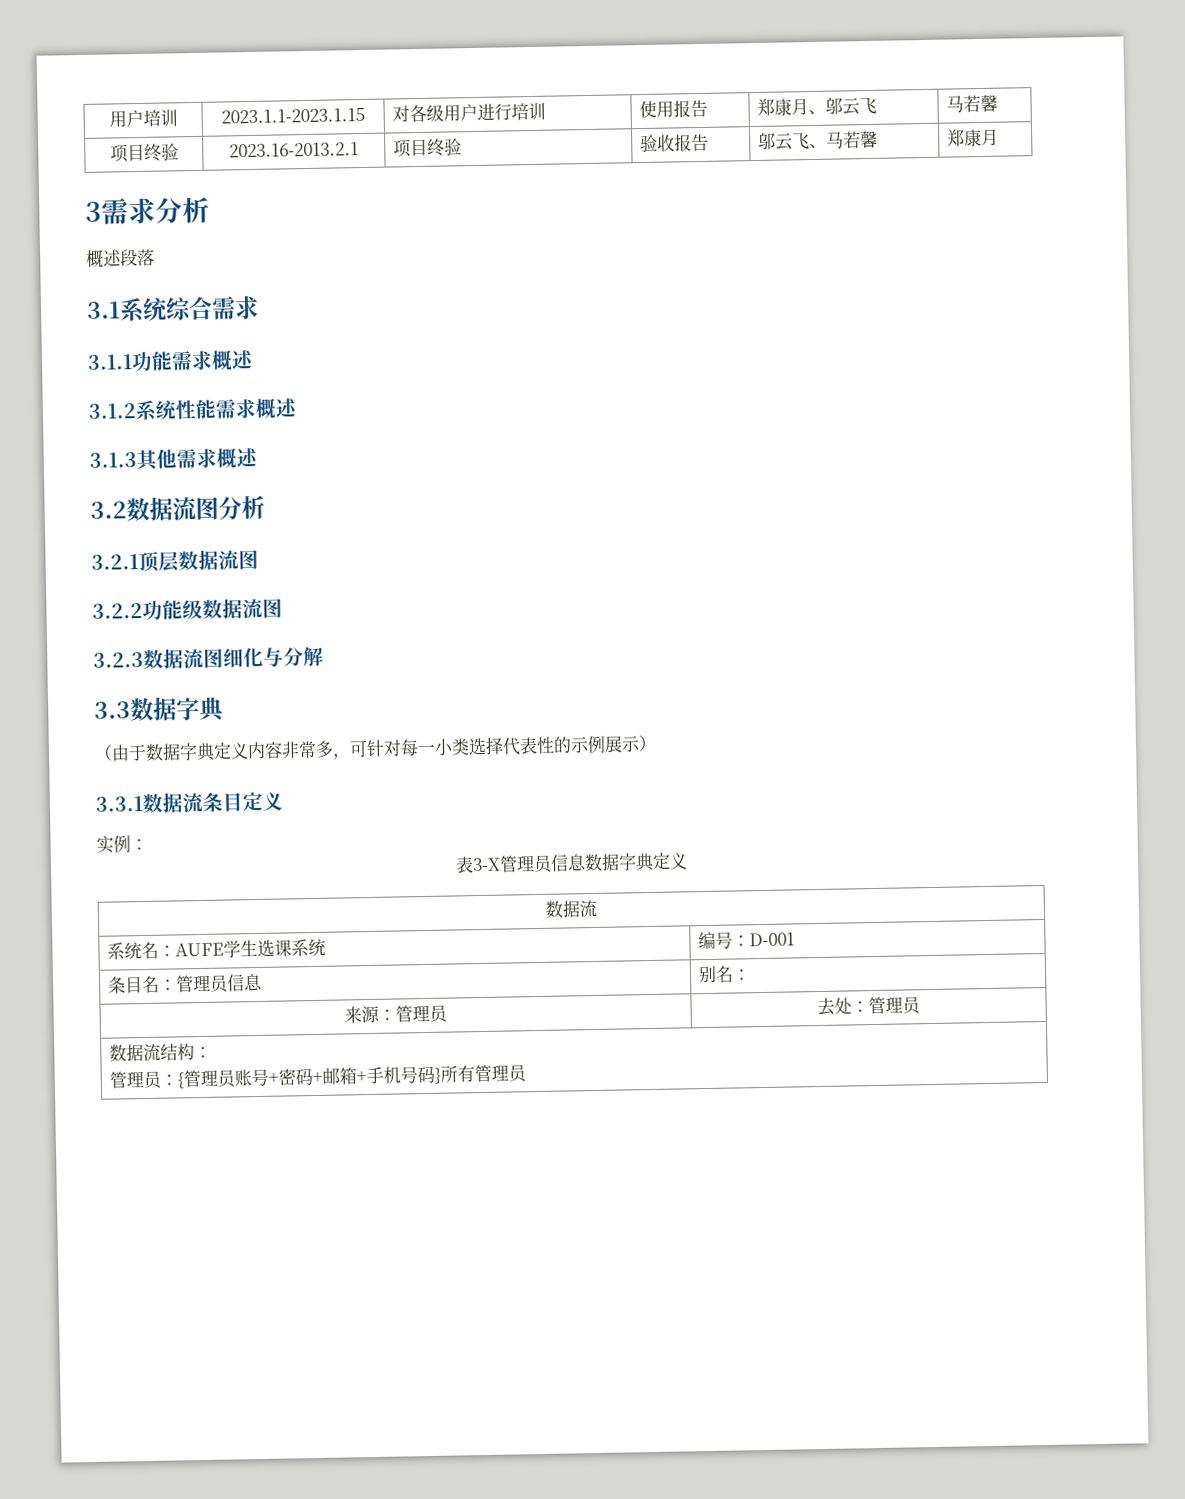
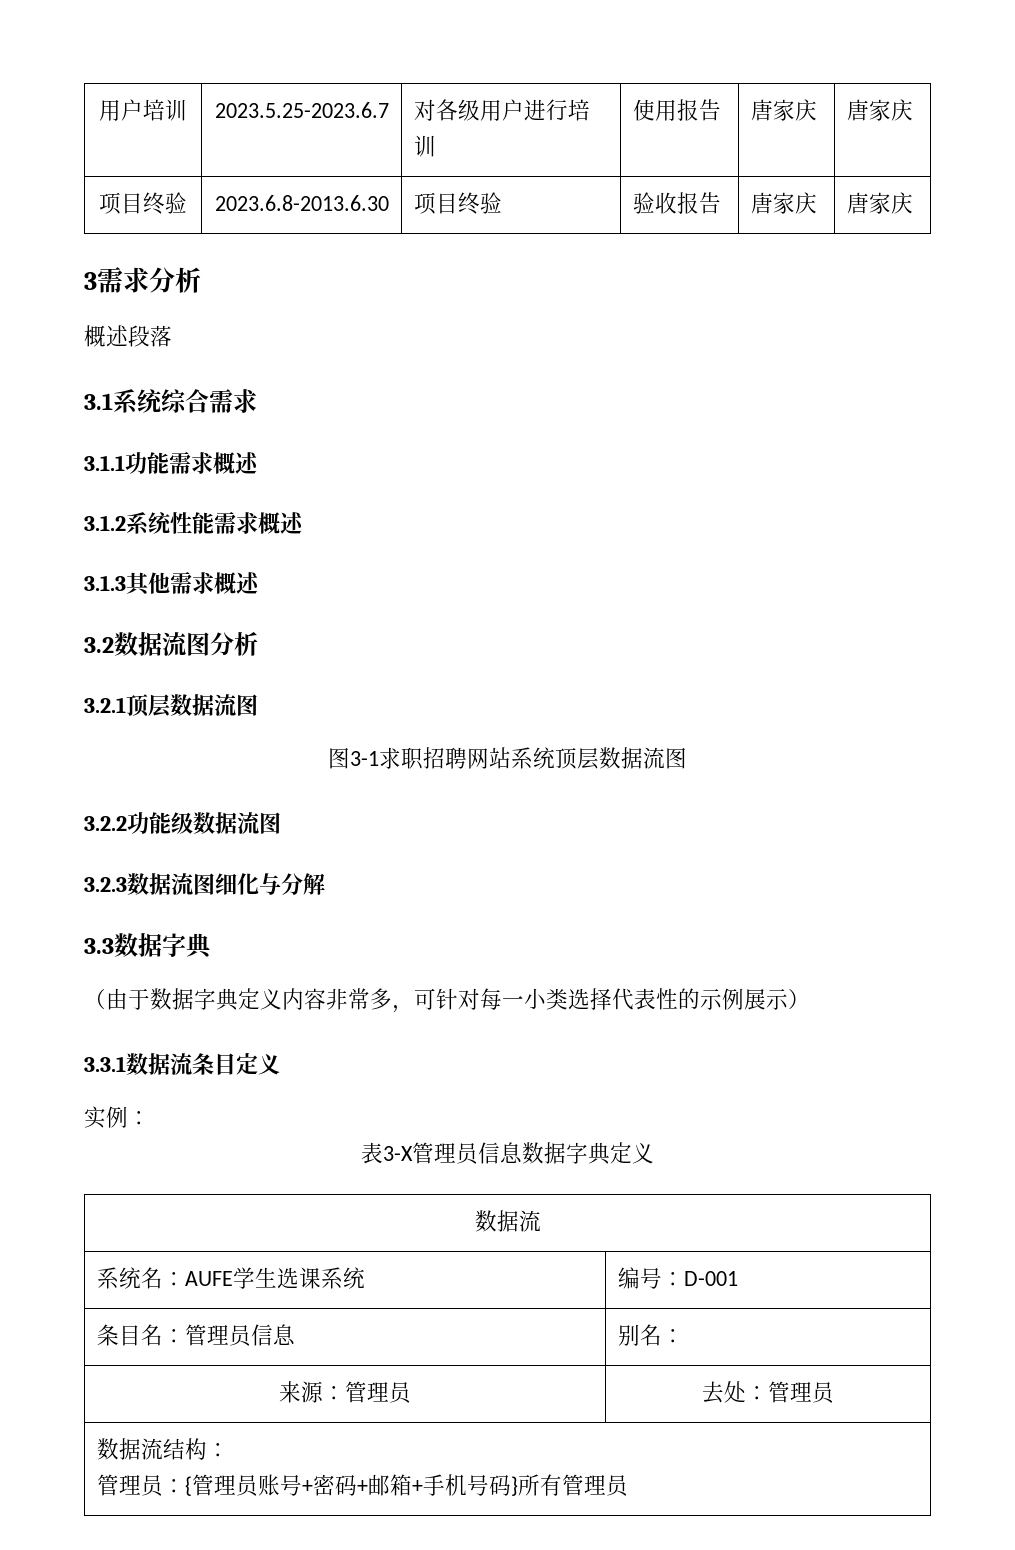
- 用户培训 | 2023.1.1-2023.1.15 | 对各级用户进行培训 | 使用报告 | 郑康月、邬云飞 | 马若馨
- 项目终验 | 2023.16-2013.2.1 | 项目终验 | 验收报告 | 邬云飞、马若馨 | 郑康月
+ 用户培训 | 2023.5.25-2023.6.7 | 对各级用户进行培训 | 使用报告 | 唐家庆 | 唐家庆
+ 项目终验 | 2023.6.8-2013.6.30 | 项目终验 | 验收报告 | 唐家庆 | 唐家庆
+ 图3-1求职招聘网站系统顶层数据流图

